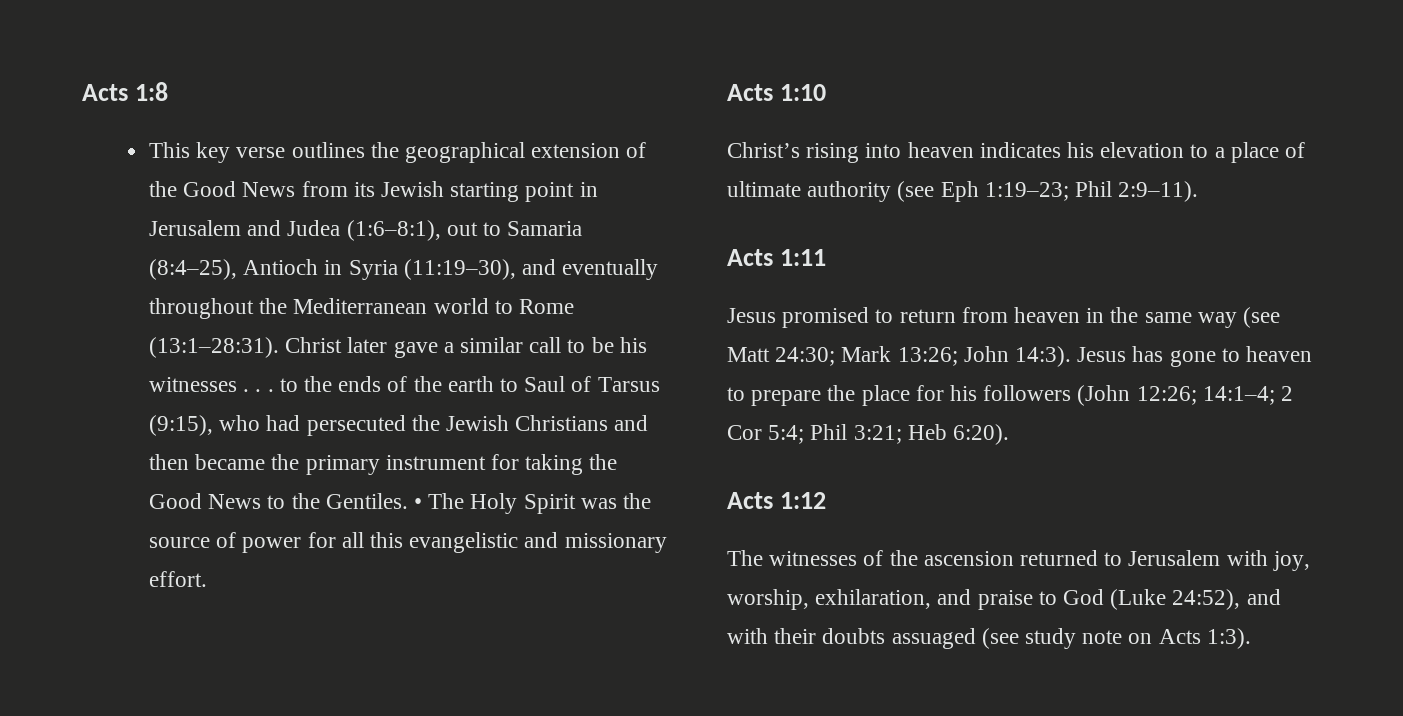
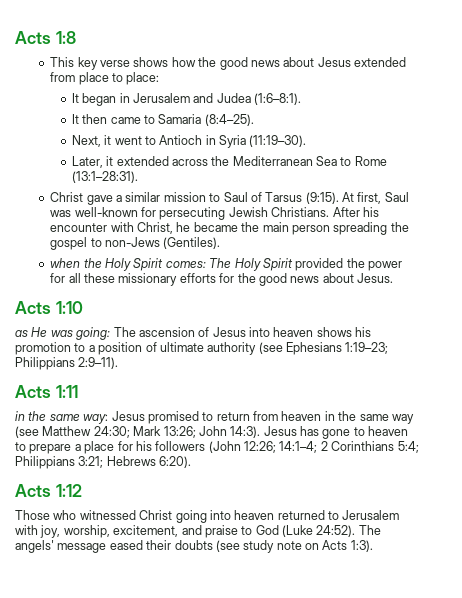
- This key verse outlines the geographical extension of the Good News from its Jewish starting point in Jerusalem and Judea (1:6–8:1), out to Samaria (8:4–25), Antioch in Syria (11:19–30), and eventually throughout the Mediterranean world to Rome (13:1–28:31). Christ later gave a similar call to be his witnesses . . . to the ends of the earth to Saul of Tarsus (9:15), who had persecuted the Jewish Christians and then became the primary instrument for taking the Good News to the Gentiles. • The Holy Spirit was the source of power for all this evangelistic and missionary effort.
+ This key verse shows how the good news about Jesus extended from place to place:
+ It began in Jerusalem and Judea (1:6–8:1).
+ It then came to Samaria (8:4–25).
+ Next, it went to Antioch in Syria (11:19–30).
+ Later, it extended across the Mediterranean Sea to Rome (13:1–28:31).
+ Christ gave a similar mission to Saul of Tarsus (9:15). At first, Saul was well-known for persecuting Jewish Christians. After his encounter with Christ, he became the main person spreading the gospel to non-Jews (Gentiles).
+ when the Holy Spirit comes: The Holy Spirit provided the power for all these missionary efforts for the good news about Jesus.
  Acts 1:10
- Christ’s rising into heaven indicates his elevation to a place of ultimate authority (see Eph 1:19–23; Phil 2:9–11).
+ as He was going: The ascension of Jesus into heaven shows his promotion to a position of ultimate authority (see Ephesians 1:19–23; Philippians 2:9–11).
- Jesus promised to return from heaven in the same way (see Matt 24:30; Mark 13:26; John 14:3).
+ in the same way: Jesus promised to return from heaven in the same way (see Matthew 24:30; Mark 13:26; John 14:3).
- Jesus has gone to heaven to prepare the place for his followers (John 12:26; 14:1–4; 2 Cor 5:4; Phil 3:21; Heb 6:20).
+ Jesus has gone to heaven to prepare a place for his followers (John 12:26; 14:1–4; 2 Corinthians 5:4; Philippians 3:21; Hebrews 6:20).
  Acts 1:12
- The witnesses of the ascension returned to Jerusalem with joy, worship, exhilaration, and praise to God (Luke 24:52), and with their doubts assuaged (see study note on Acts 1:3).
+ Those who witnessed Christ going into heaven returned to Jerusalem with joy, worship, excitement, and praise to God (Luke 24:52). The angels' message eased their doubts (see study note on Acts 1:3).

